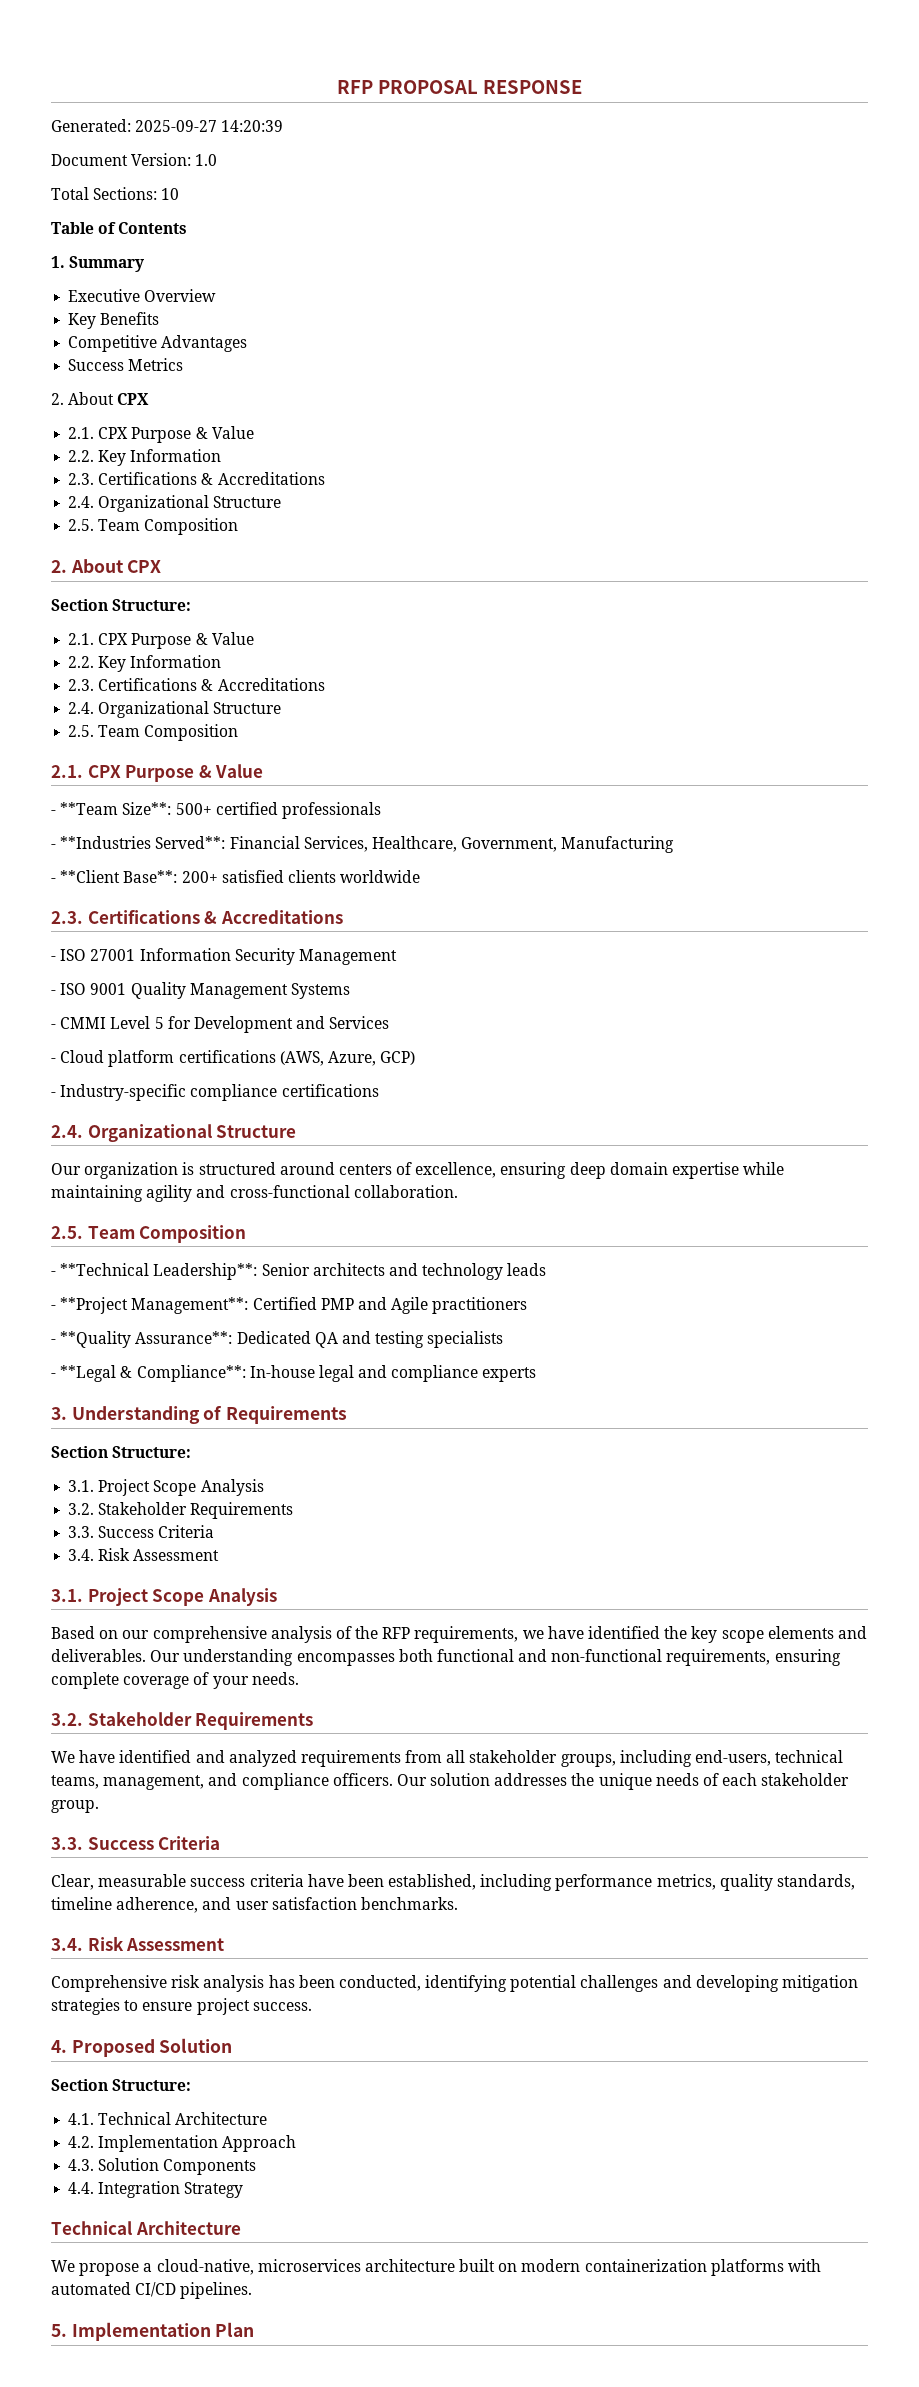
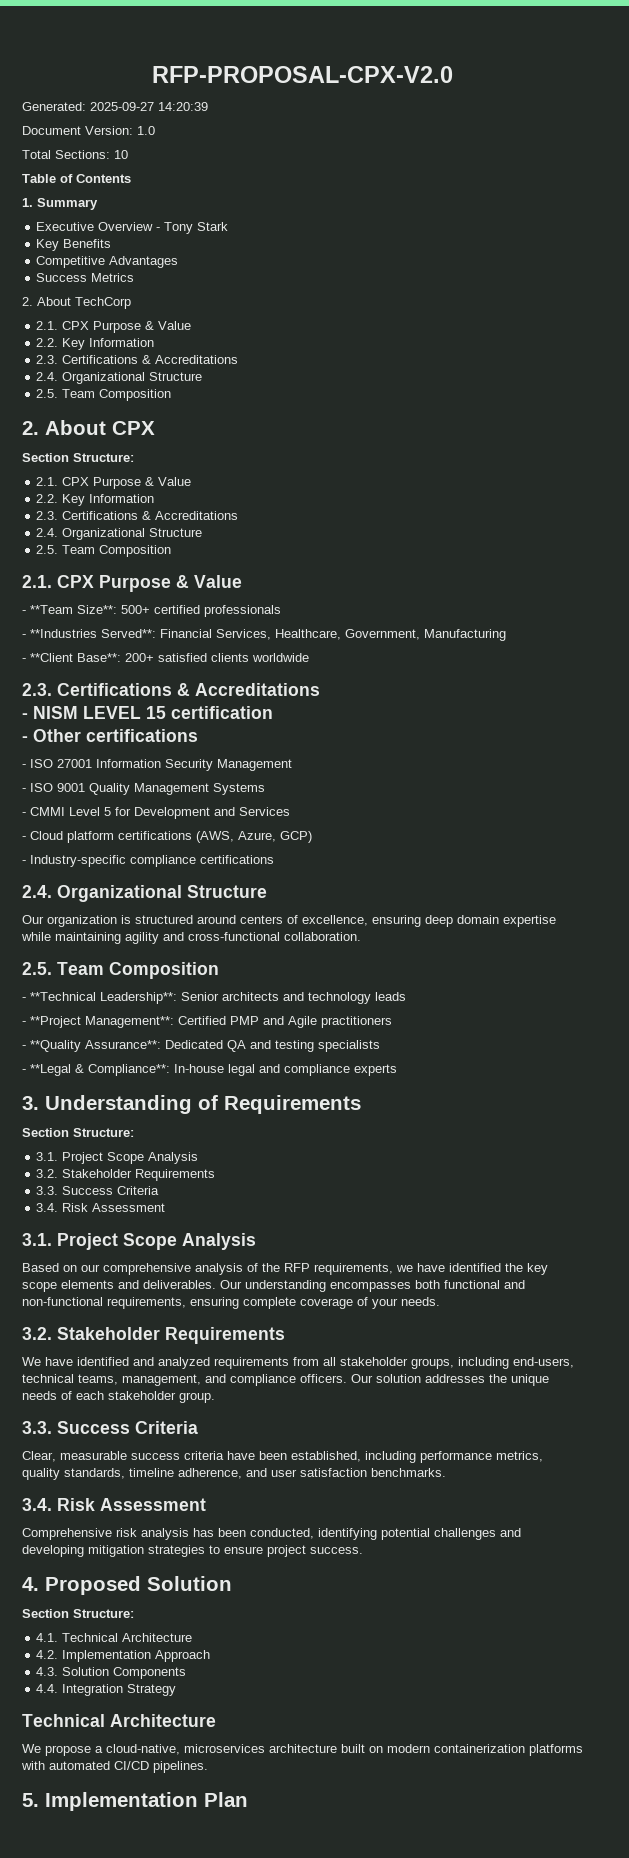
- RFP PROPOSAL RESPONSE
+ RFP-PROPOSAL-CPX-V2.0
- Executive Overview
+ Executive Overview - Tony Stark
  Success Metrics
- 2. About CPX
+ 2. About TechCorp
+ - NISM LEVEL 15 certification
+ - Other certifications

